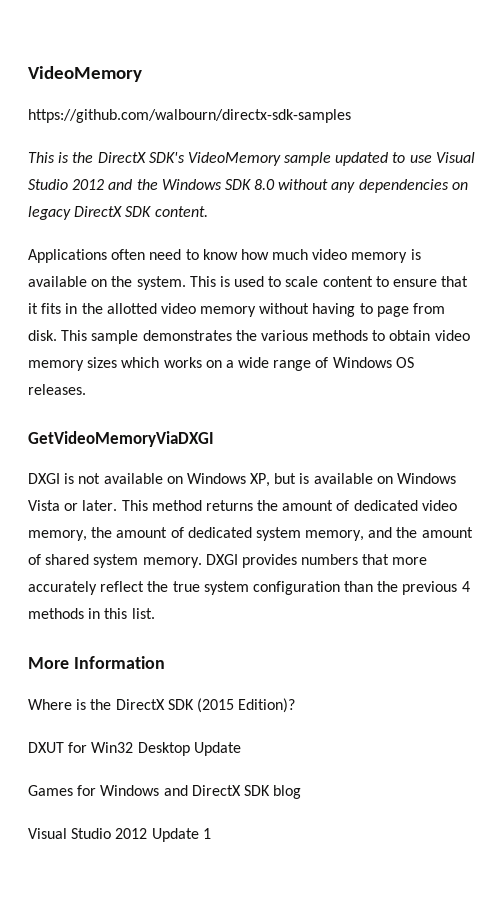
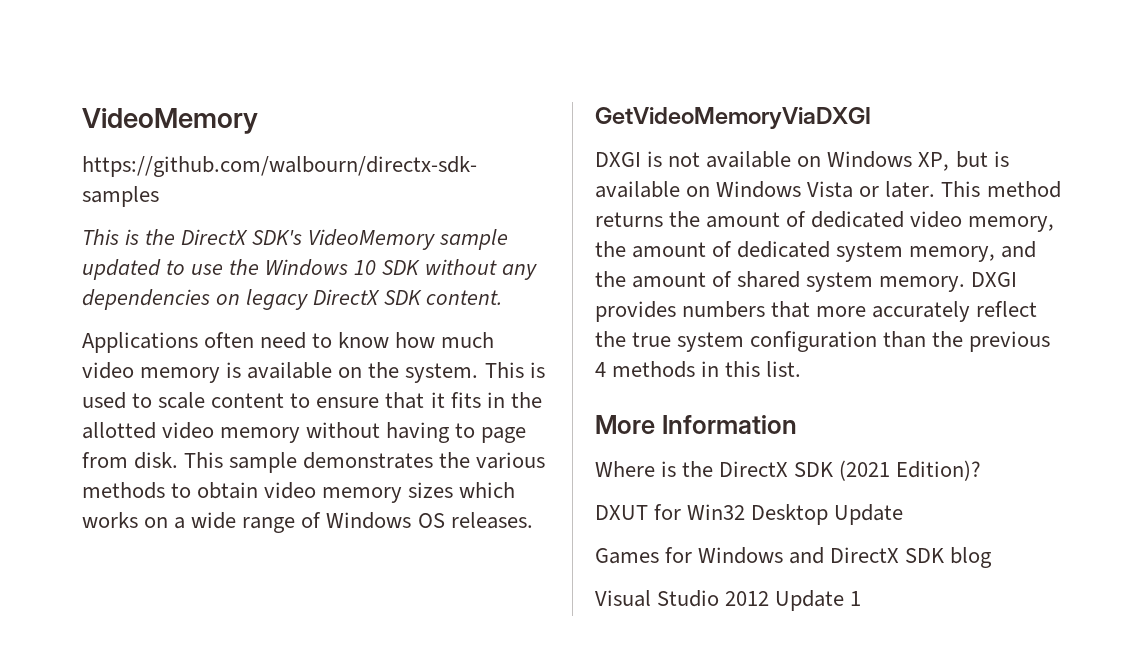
- This is the DirectX SDK's VideoMemory sample updated to use Visual Studio 2012 and the Windows SDK 8.0 without any dependencies on legacy DirectX SDK content.
+ This is the DirectX SDK's VideoMemory sample updated to use the Windows 10 SDK without any dependencies on legacy DirectX SDK content.
- Where is the DirectX SDK (2015 Edition)?
+ Where is the DirectX SDK (2021 Edition)?

